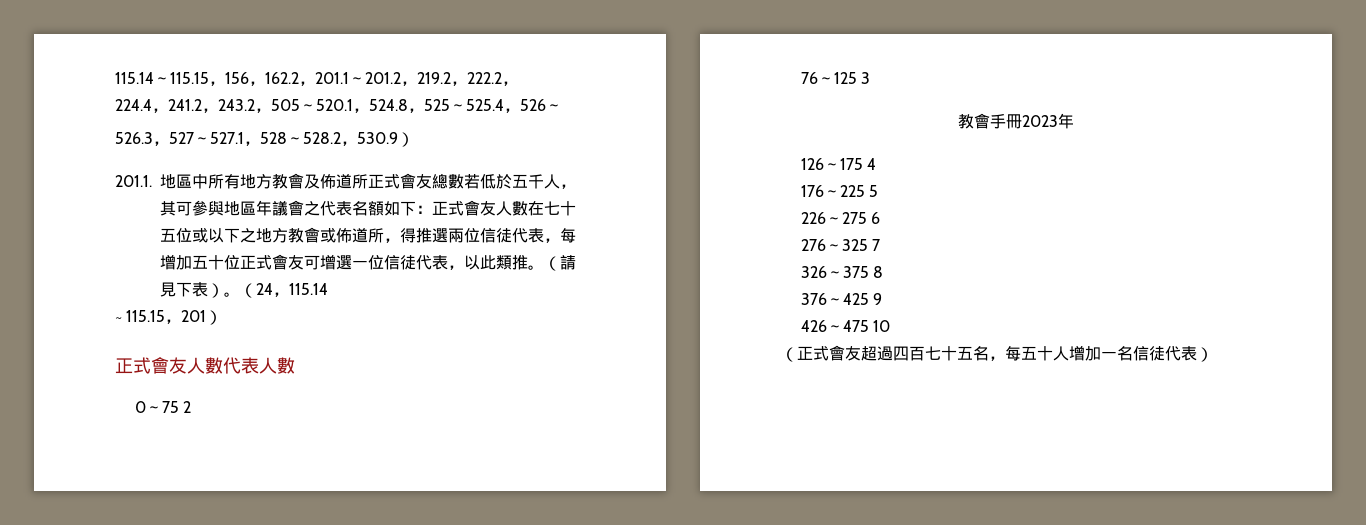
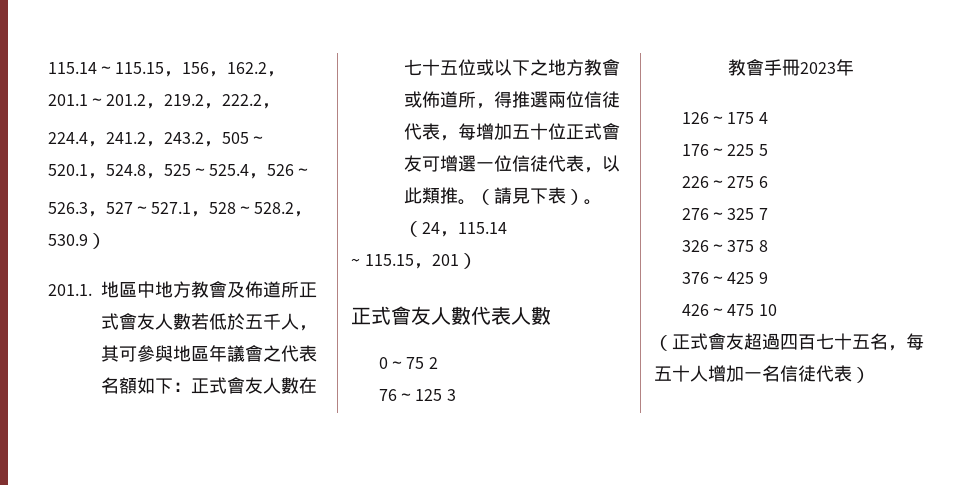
- 201.1.地區中所有地方教會及佈道所正式會友總數若低於五千人，其可參與地區年議會之代表名額如下：正式會友人數在七十五位或以下之地方教會或佈道所，得推選兩位信徒代表，每增加五十位正式會友可增選一位信徒代表，以此類推。
+ 201.1.地區中地方教會及佈道所正式會友人數若低於五千人，其可參與地區年議會之代表名額如下：正式會友人數在七十五位或以下之地方教會或佈道所，得推選兩位信徒代表，每增加五十位正式會友可增選一位信徒代表，以此類推。

